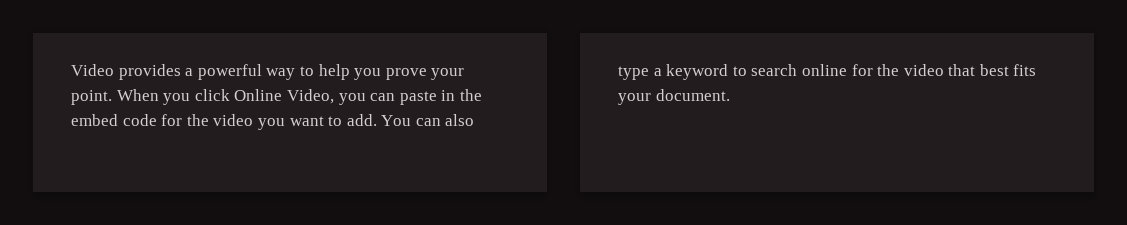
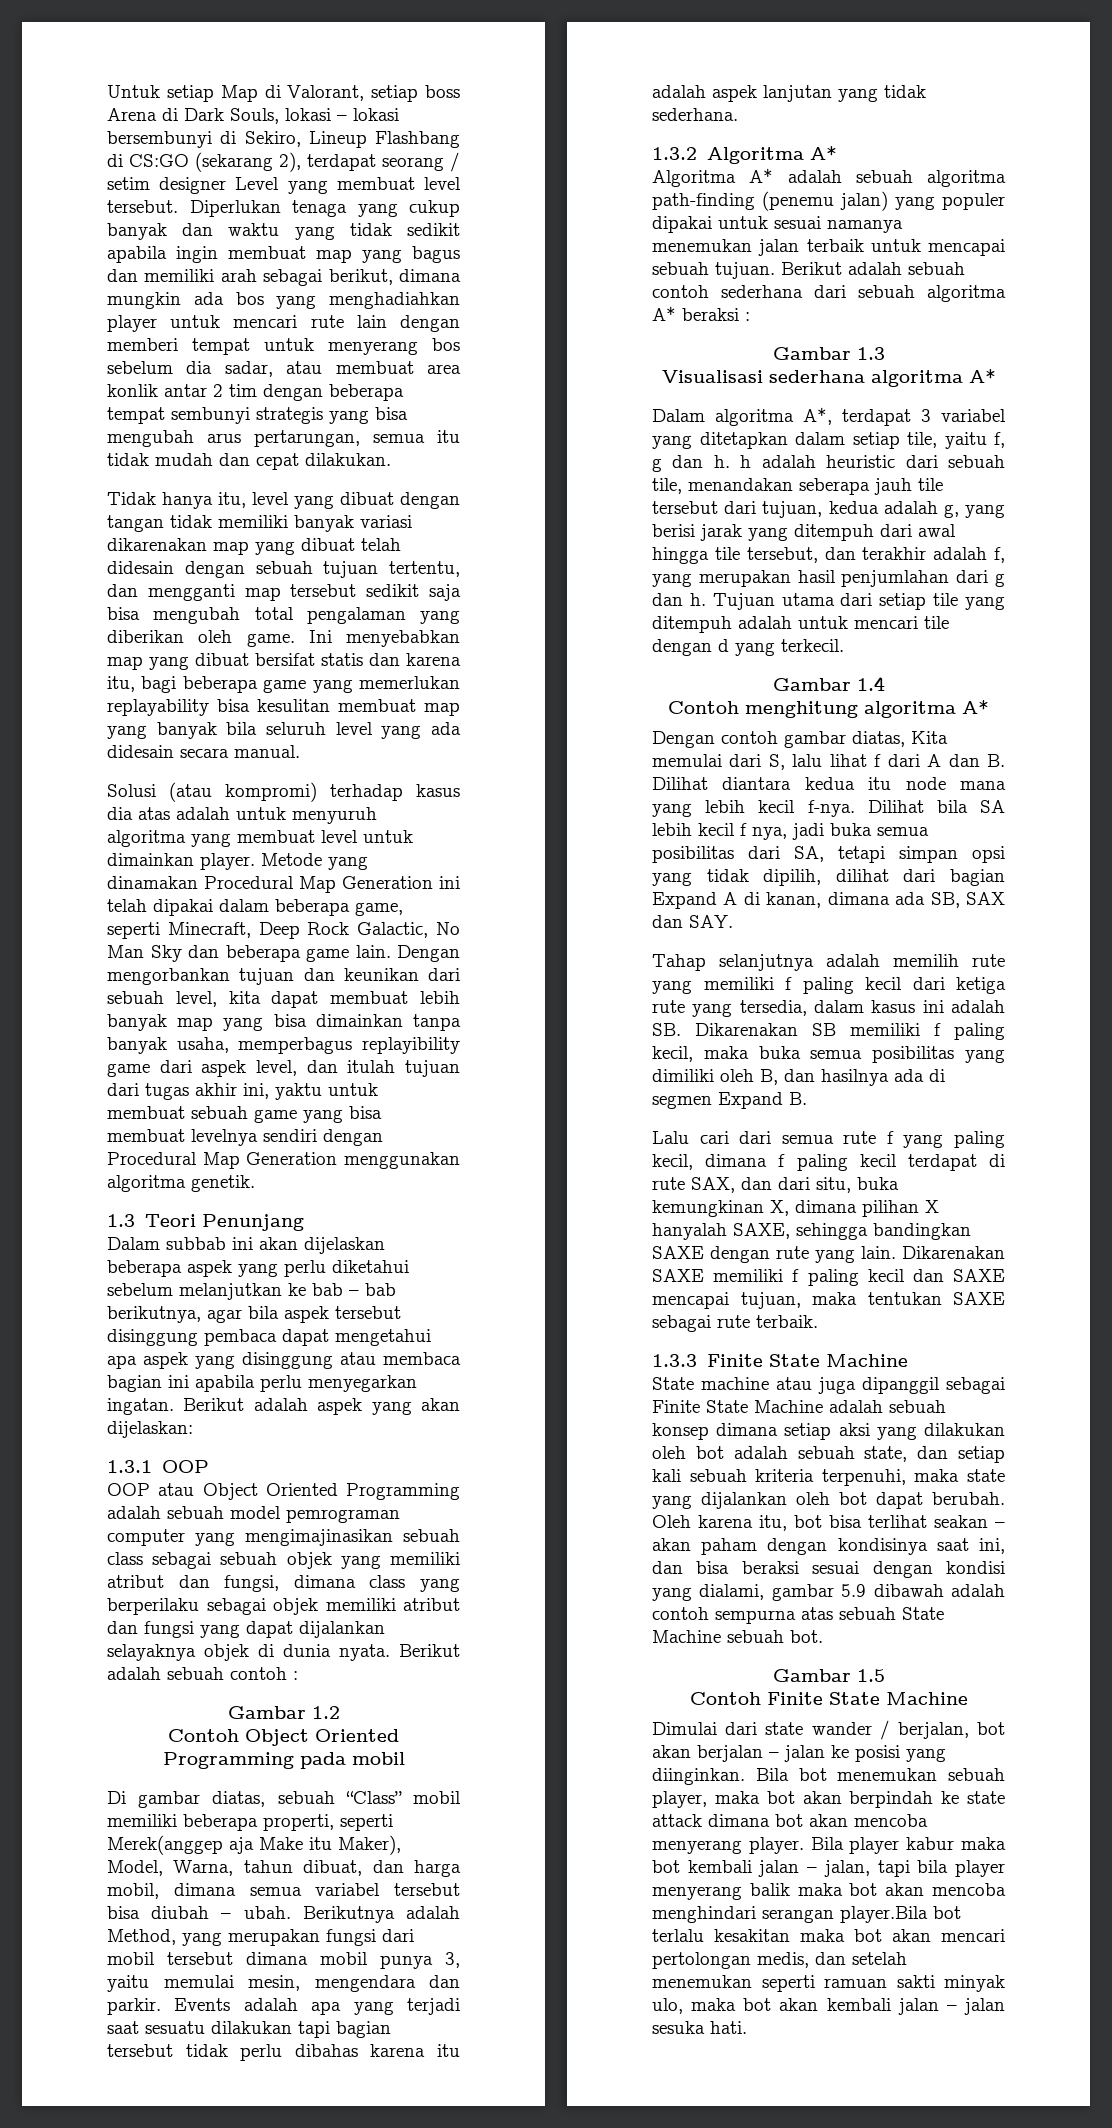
- Video provides a powerful way to help you prove your point. When you click Online Video, you can paste in the embed code for the video you want to add. You can also type a keyword to search online for the video that best fits your document.
+ Untuk setiap Map di Valorant, setiap boss Arena di Dark Souls, lokasi – lokasi bersembunyi di Sekiro, Lineup Flashbang di CS:GO (sekarang 2), terdapat seorang / setim designer Level yang membuat level tersebut. Diperlukan tenaga yang cukup banyak dan waktu yang tidak sedikit apabila ingin membuat map yang bagus dan memiliki arah sebagai berikut, dimana mungkin ada bos yang menghadiahkan player untuk mencari rute lain dengan memberi tempat untuk menyerang bos sebelum dia sadar, atau membuat area konlik antar 2 tim dengan beberapa tempat sembunyi strategis yang bisa mengubah arus pertarungan, semua itu tidak mudah dan cepat dilakukan.
+ Tidak hanya itu, level yang dibuat dengan tangan tidak memiliki banyak variasi dikarenakan map yang dibuat telah didesain dengan sebuah tujuan tertentu, dan mengganti map tersebut sedikit saja bisa mengubah total pengalaman yang diberikan oleh game. Ini menyebabkan map yang dibuat bersifat statis dan karena itu, bagi beberapa game yang memerlukan replayability bisa kesulitan membuat map yang banyak bila seluruh level yang ada didesain secara manual.
+ Solusi (atau kompromi) terhadap kasus dia atas adalah untuk menyuruh algoritma yang membuat level untuk dimainkan player. Metode yang dinamakan Procedural Map Generation ini telah dipakai dalam beberapa game, seperti Minecraft, Deep Rock Galactic, No Man Sky dan beberapa game lain. Dengan mengorbankan tujuan dan keunikan dari sebuah level, kita dapat membuat lebih banyak map yang bisa dimainkan tanpa banyak usaha, memperbagus replayibility game dari aspek level, dan itulah tujuan dari tugas akhir ini, yaktu untuk membuat sebuah game yang bisa membuat levelnya sendiri dengan Procedural Map Generation menggunakan algoritma genetik.
+ 1.3 Teori Penunjang
+ Dalam subbab ini akan dijelaskan beberapa aspek yang perlu diketahui sebelum melanjutkan ke bab – bab berikutnya, agar bila aspek tersebut disinggung pembaca dapat mengetahui apa aspek yang disinggung atau membaca bagian ini apabila perlu menyegarkan ingatan. Berikut adalah aspek yang akan dijelaskan:
+ 1.3.1 OOP
+ OOP atau Object Oriented Programming adalah sebuah model pemrograman computer yang mengimajinasikan sebuah class sebagai sebuah objek yang memiliki atribut dan fungsi, dimana class yang berperilaku sebagai objek memiliki atribut dan fungsi yang dapat dijalankan selayaknya objek di dunia nyata. Berikut adalah sebuah contoh :
+ Gambar 1.2
+ Contoh Object Oriented Programming pada mobil
+ Di gambar diatas, sebuah “Class” mobil memiliki beberapa properti, seperti Merek(anggep aja Make itu Maker), Model, Warna, tahun dibuat, dan harga mobil, dimana semua variabel tersebut bisa diubah – ubah. Berikutnya adalah Method, yang merupakan fungsi dari mobil tersebut dimana mobil punya 3, yaitu memulai mesin, mengendara dan parkir. Events adalah apa yang terjadi saat sesuatu dilakukan tapi bagian tersebut tidak perlu dibahas karena itu adalah aspek lanjutan yang tidak sederhana.
+ 1.3.2 Algoritma A*
+ Algoritma A* adalah sebuah algoritma path-finding (penemu jalan) yang populer dipakai untuk sesuai namanya menemukan jalan terbaik untuk mencapai sebuah tujuan. Berikut adalah sebuah contoh sederhana dari sebuah algoritma A* beraksi :
+ Gambar 1.3
+ Visualisasi sederhana algoritma A*
+ Dalam algoritma A*, terdapat 3 variabel yang ditetapkan dalam setiap tile, yaitu f, g dan h. h adalah heuristic dari sebuah tile, menandakan seberapa jauh tile tersebut dari tujuan, kedua adalah g, yang berisi jarak yang ditempuh dari awal hingga tile tersebut, dan terakhir adalah f, yang merupakan hasil penjumlahan dari g dan h. Tujuan utama dari setiap tile yang ditempuh adalah untuk mencari tile dengan d yang terkecil.
+ Gambar 1.4
+ Contoh menghitung algoritma A*
+ Dengan contoh gambar diatas, Kita memulai dari S, lalu lihat f dari A dan B. Dilihat diantara kedua itu node mana yang lebih kecil f-nya. Dilihat bila SA lebih kecil f nya, jadi buka semua posibilitas dari SA, tetapi simpan opsi yang tidak dipilih, dilihat dari bagian Expand A di kanan, dimana ada SB, SAX dan SAY.
+ Tahap selanjutnya adalah memilih rute yang memiliki f paling kecil dari ketiga rute yang tersedia, dalam kasus ini adalah SB. Dikarenakan SB memiliki f paling kecil, maka buka semua posibilitas yang dimiliki oleh B, dan hasilnya ada di segmen Expand B.
+ Lalu cari dari semua rute f yang paling kecil, dimana f paling kecil terdapat di rute SAX, dan dari situ, buka kemungkinan X, dimana pilihan X hanyalah SAXE, sehingga bandingkan SAXE dengan rute yang lain. Dikarenakan SAXE memiliki f paling kecil dan SAXE mencapai tujuan, maka tentukan SAXE sebagai rute terbaik.
+ 1.3.3 Finite State Machine
+ State machine atau juga dipanggil sebagai Finite State Machine adalah sebuah konsep dimana setiap aksi yang dilakukan oleh bot adalah sebuah state, dan setiap kali sebuah kriteria terpenuhi, maka state yang dijalankan oleh bot dapat berubah. Oleh karena itu, bot bisa terlihat seakan – akan paham dengan kondisinya saat ini, dan bisa beraksi sesuai dengan kondisi yang dialami, gambar 5.9 dibawah adalah contoh sempurna atas sebuah State Machine sebuah bot.
+ Gambar 1.5
+ Contoh Finite State Machine
+ Dimulai dari state wander / berjalan, bot akan berjalan – jalan ke posisi yang diinginkan. Bila bot menemukan sebuah player, maka bot akan berpindah ke state attack dimana bot akan mencoba menyerang player. Bila player kabur maka bot kembali jalan – jalan, tapi bila player menyerang balik maka bot akan mencoba menghindari serangan player.Bila bot terlalu kesakitan maka bot akan mencari pertolongan medis, dan setelah menemukan seperti ramuan sakti minyak ulo, maka bot akan kembali jalan – jalan sesuka hati.

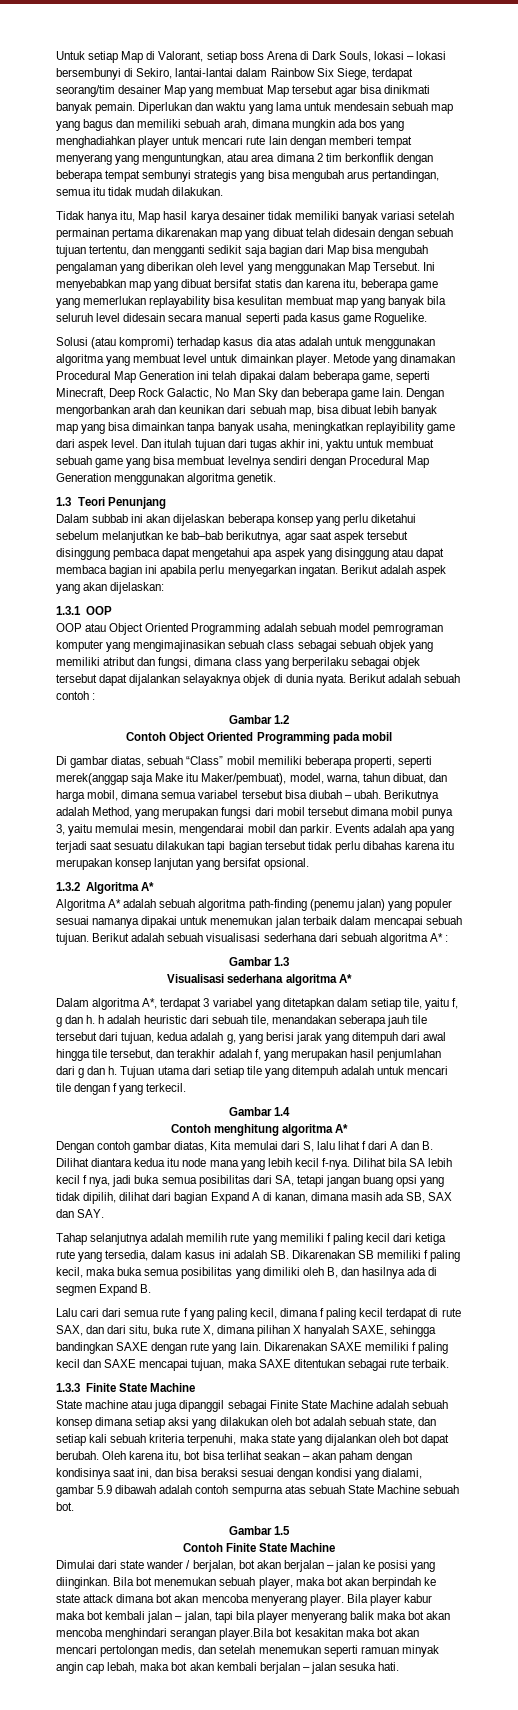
- Untuk setiap Map di Valorant, setiap boss Arena di Dark Souls, lokasi – lokasi bersembunyi di Sekiro, Lineup Flashbang di CS:GO (sekarang 2), terdapat seorang / setim designer Level yang membuat level tersebut. Diperlukan tenaga yang cukup banyak dan waktu yang tidak sedikit apabila ingin membuat map yang bagus dan memiliki arah sebagai berikut, dimana mungkin ada bos yang menghadiahkan player untuk mencari rute lain dengan memberi tempat untuk menyerang bos sebelum dia sadar, atau membuat area konlik antar 2 tim dengan beberapa tempat sembunyi strategis yang bisa mengubah arus pertarungan, semua itu tidak mudah dan cepat dilakukan.
+ Untuk setiap Map di Valorant, setiap boss Arena di Dark Souls, lokasi – lokasi bersembunyi di Sekiro, lantai-lantai dalam Rainbow Six Siege, terdapat seorang/tim desainer Map yang membuat Map tersebut agar bisa dinikmati banyak pemain. Diperlukan dan waktu yang lama untuk mendesain sebuah map yang bagus dan memiliki sebuah arah, dimana mungkin ada bos yang menghadiahkan player untuk mencari rute lain dengan memberi tempat menyerang yang menguntungkan, atau area dimana 2 tim berkonflik dengan beberapa tempat sembunyi strategis yang bisa mengubah arus pertandingan, semua itu tidak mudah dilakukan.
- Tidak hanya itu, level yang dibuat dengan tangan tidak memiliki banyak variasi dikarenakan map yang dibuat telah didesain dengan sebuah tujuan tertentu, dan mengganti map tersebut sedikit saja bisa mengubah total pengalaman yang diberikan oleh game.
+ Tidak hanya itu, Map hasil karya desainer tidak memiliki banyak variasi setelah permainan pertama dikarenakan map yang dibuat telah didesain dengan sebuah tujuan tertentu, dan mengganti sedikit saja bagian dari Map bisa mengubah pengalaman yang diberikan oleh level yang menggunakan Map Tersebut.
- Ini menyebabkan map yang dibuat bersifat statis dan karena itu, bagi beberapa game yang memerlukan replayability bisa kesulitan membuat map yang banyak bila seluruh level yang ada didesain secara manual.
+ Ini menyebabkan map yang dibuat bersifat statis dan karena itu, beberapa game yang memerlukan replayability bisa kesulitan membuat map yang banyak bila seluruh level didesain secara manual seperti pada kasus game Roguelike.
- Solusi (atau kompromi) terhadap kasus dia atas adalah untuk menyuruh algoritma yang membuat level untuk dimainkan player.
+ Solusi (atau kompromi) terhadap kasus dia atas adalah untuk menggunakan algoritma yang membuat level untuk dimainkan player.
- Dengan mengorbankan tujuan dan keunikan dari sebuah level, kita dapat membuat lebih banyak map yang bisa dimainkan tanpa banyak usaha, memperbagus replayibility game dari aspek level, dan itulah tujuan dari tugas akhir ini, yaktu untuk membuat sebuah game yang bisa membuat levelnya sendiri dengan Procedural Map Generation menggunakan algoritma genetik.
+ Dengan mengorbankan arah dan keunikan dari sebuah map, bisa dibuat lebih banyak map yang bisa dimainkan tanpa banyak usaha, meningkatkan replayibility game dari aspek level. Dan itulah tujuan dari tugas akhir ini, yaktu untuk membuat sebuah game yang bisa membuat levelnya sendiri dengan Procedural Map Generation menggunakan algoritma genetik.
- Dalam subbab ini akan dijelaskan beberapa aspek yang perlu diketahui sebelum melanjutkan ke bab – bab berikutnya, agar bila aspek tersebut disinggung pembaca dapat mengetahui apa aspek yang disinggung atau membaca bagian ini apabila perlu menyegarkan ingatan.
+ Dalam subbab ini akan dijelaskan beberapa konsep yang perlu diketahui sebelum melanjutkan ke bab–bab berikutnya, agar saat aspek tersebut disinggung pembaca dapat mengetahui apa aspek yang disinggung atau dapat membaca bagian ini apabila perlu menyegarkan ingatan.
- OOP atau Object Oriented Programming adalah sebuah model pemrograman computer yang mengimajinasikan sebuah class sebagai sebuah objek yang memiliki atribut dan fungsi, dimana class yang berperilaku sebagai objek memiliki atribut dan fungsi yang dapat dijalankan selayaknya objek di dunia nyata.
+ OOP atau Object Oriented Programming adalah sebuah model pemrograman komputer yang mengimajinasikan sebuah class sebagai sebuah objek yang memiliki atribut dan fungsi, dimana class yang berperilaku sebagai objek tersebut dapat dijalankan selayaknya objek di dunia nyata.
- Di gambar diatas, sebuah “Class” mobil memiliki beberapa properti, seperti Merek(anggep aja Make itu Maker), Model, Warna, tahun dibuat, dan harga mobil, dimana semua variabel tersebut bisa diubah – ubah.
+ Di gambar diatas, sebuah “Class” mobil memiliki beberapa properti, seperti merek(anggap saja Make itu Maker/pembuat), model, warna, tahun dibuat, dan harga mobil, dimana semua variabel tersebut bisa diubah – ubah.
- Berikutnya adalah Method, yang merupakan fungsi dari mobil tersebut dimana mobil punya 3, yaitu memulai mesin, mengendara dan parkir.
+ Berikutnya adalah Method, yang merupakan fungsi dari mobil tersebut dimana mobil punya 3, yaitu memulai mesin, mengendarai mobil dan parkir.
- Events adalah apa yang terjadi saat sesuatu dilakukan tapi bagian tersebut tidak perlu dibahas karena itu adalah aspek lanjutan yang tidak sederhana.
+ Events adalah apa yang terjadi saat sesuatu dilakukan tapi bagian tersebut tidak perlu dibahas karena itu merupakan konsep lanjutan yang bersifat opsional.
- Algoritma A* adalah sebuah algoritma path-finding (penemu jalan) yang populer dipakai untuk sesuai namanya menemukan jalan terbaik untuk mencapai sebuah tujuan.
+ Algoritma A* adalah sebuah algoritma path-finding (penemu jalan) yang populer sesuai namanya dipakai untuk menemukan jalan terbaik dalam mencapai sebuah tujuan.
- Berikut adalah sebuah contoh sederhana dari sebuah algoritma A* beraksi :
+ Berikut adalah sebuah visualisasi sederhana dari sebuah algoritma A* :
- Tujuan utama dari setiap tile yang ditempuh adalah untuk mencari tile dengan d yang terkecil.
+ Tujuan utama dari setiap tile yang ditempuh adalah untuk mencari tile dengan f yang terkecil.
- Dilihat bila SA lebih kecil f nya, jadi buka semua posibilitas dari SA, tetapi simpan opsi yang tidak dipilih, dilihat dari bagian Expand A di kanan, dimana ada SB, SAX dan SAY.
+ Dilihat bila SA lebih kecil f nya, jadi buka semua posibilitas dari SA, tetapi jangan buang opsi yang tidak dipilih, dilihat dari bagian Expand A di kanan, dimana masih ada SB, SAX dan SAY.
- Lalu cari dari semua rute f yang paling kecil, dimana f paling kecil terdapat di rute SAX, dan dari situ, buka kemungkinan X, dimana pilihan X hanyalah SAXE, sehingga bandingkan SAXE dengan rute yang lain.
+ Lalu cari dari semua rute f yang paling kecil, dimana f paling kecil terdapat di rute SAX, dan dari situ, buka rute X, dimana pilihan X hanyalah SAXE, sehingga bandingkan SAXE dengan rute yang lain.
- Dikarenakan SAXE memiliki f paling kecil dan SAXE mencapai tujuan, maka tentukan SAXE sebagai rute terbaik.
+ Dikarenakan SAXE memiliki f paling kecil dan SAXE mencapai tujuan, maka SAXE ditentukan sebagai rute terbaik.
- Bila player kabur maka bot kembali jalan – jalan, tapi bila player menyerang balik maka bot akan mencoba menghindari serangan player.Bila bot terlalu kesakitan maka bot akan mencari pertolongan medis, dan setelah menemukan seperti ramuan sakti minyak ulo, maka bot akan kembali jalan – jalan sesuka hati.
+ Bila player kabur maka bot kembali jalan – jalan, tapi bila player menyerang balik maka bot akan mencoba menghindari serangan player.Bila bot kesakitan maka bot akan mencari pertolongan medis, dan setelah menemukan seperti ramuan minyak angin cap lebah, maka bot akan kembali berjalan – jalan sesuka hati.

